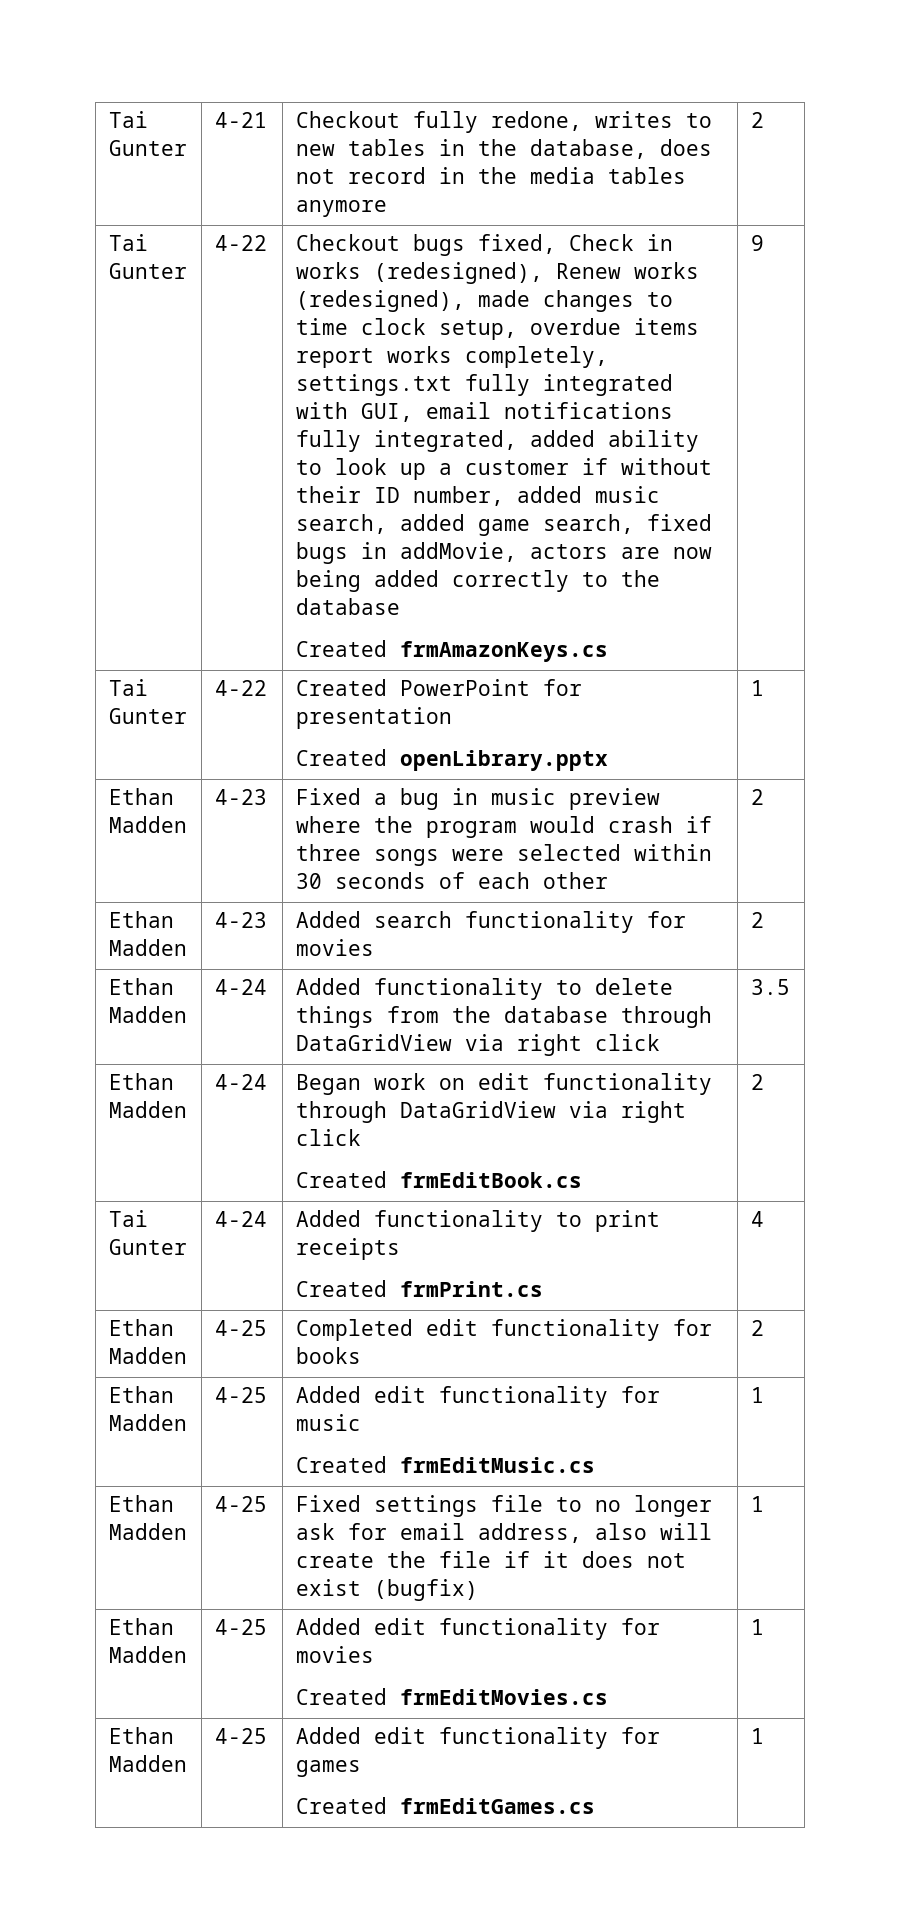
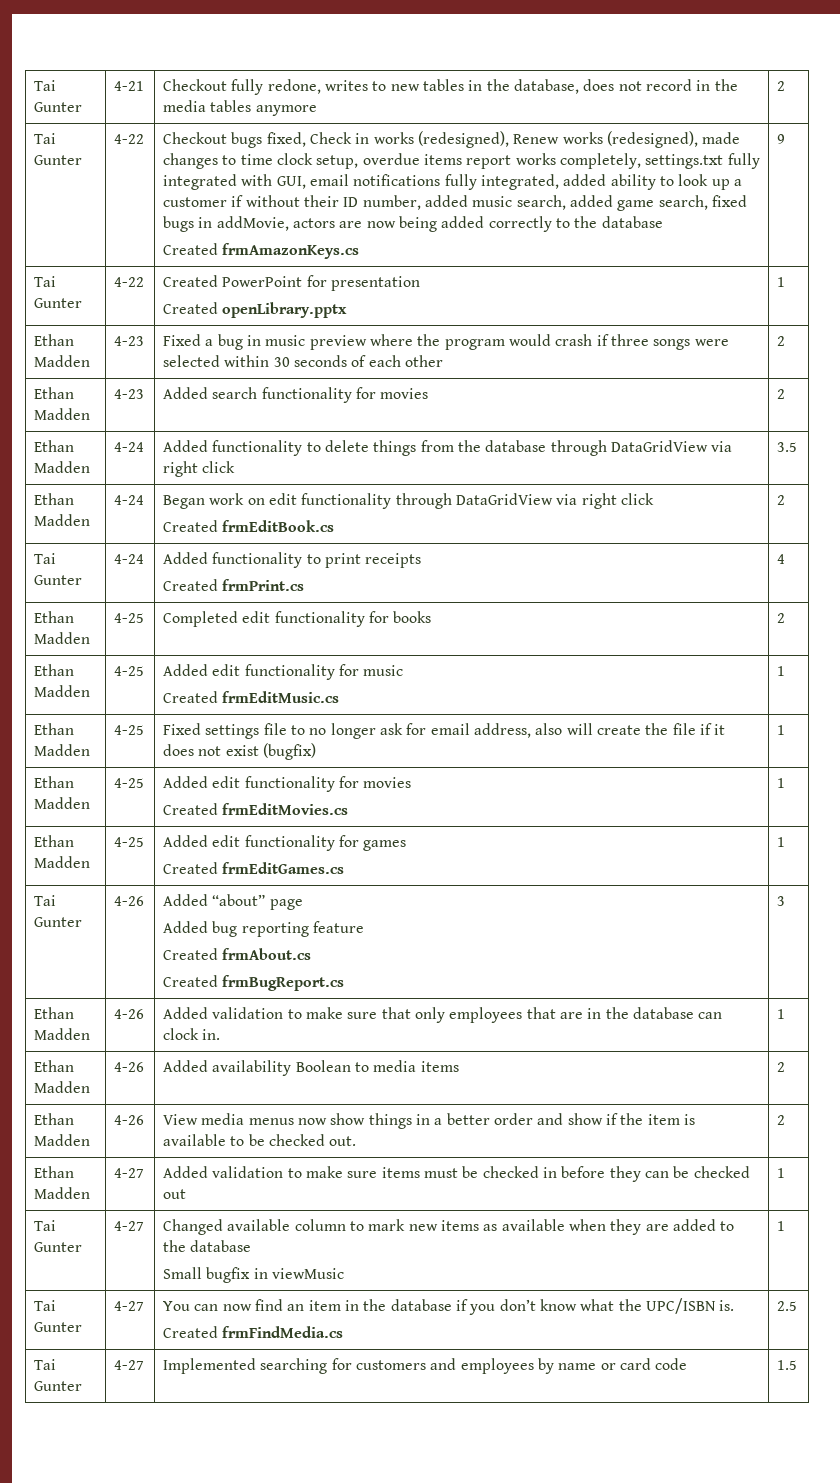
+ Tai Gunter | 4-26 | Added “about” page
+ Added bug reporting feature
+ Created frmAbout.cs
+ Created frmBugReport.cs | 3
+ Ethan Madden | 4-26 | Added validation to make sure that only employees that are in the database can clock in. | 1
+ Ethan Madden | 4-26 | Added availability Boolean to media items | 2
+ Ethan Madden | 4-26 | View media menus now show things in a better order and show if the item is available to be checked out. | 2
+ Ethan Madden | 4-27 | Added validation to make sure items must be checked in before they can be checked out | 1
+ Tai Gunter | 4-27 | Changed available column to mark new items as available when they are added to the database
+ Small bugfix in viewMusic | 1
+ Tai Gunter | 4-27 | You can now find an item in the database if you don’t know what the UPC/ISBN is.
+ Created frmFindMedia.cs | 2.5
+ Tai Gunter | 4-27 | Implemented searching for customers and employees by name or card code | 1.5

